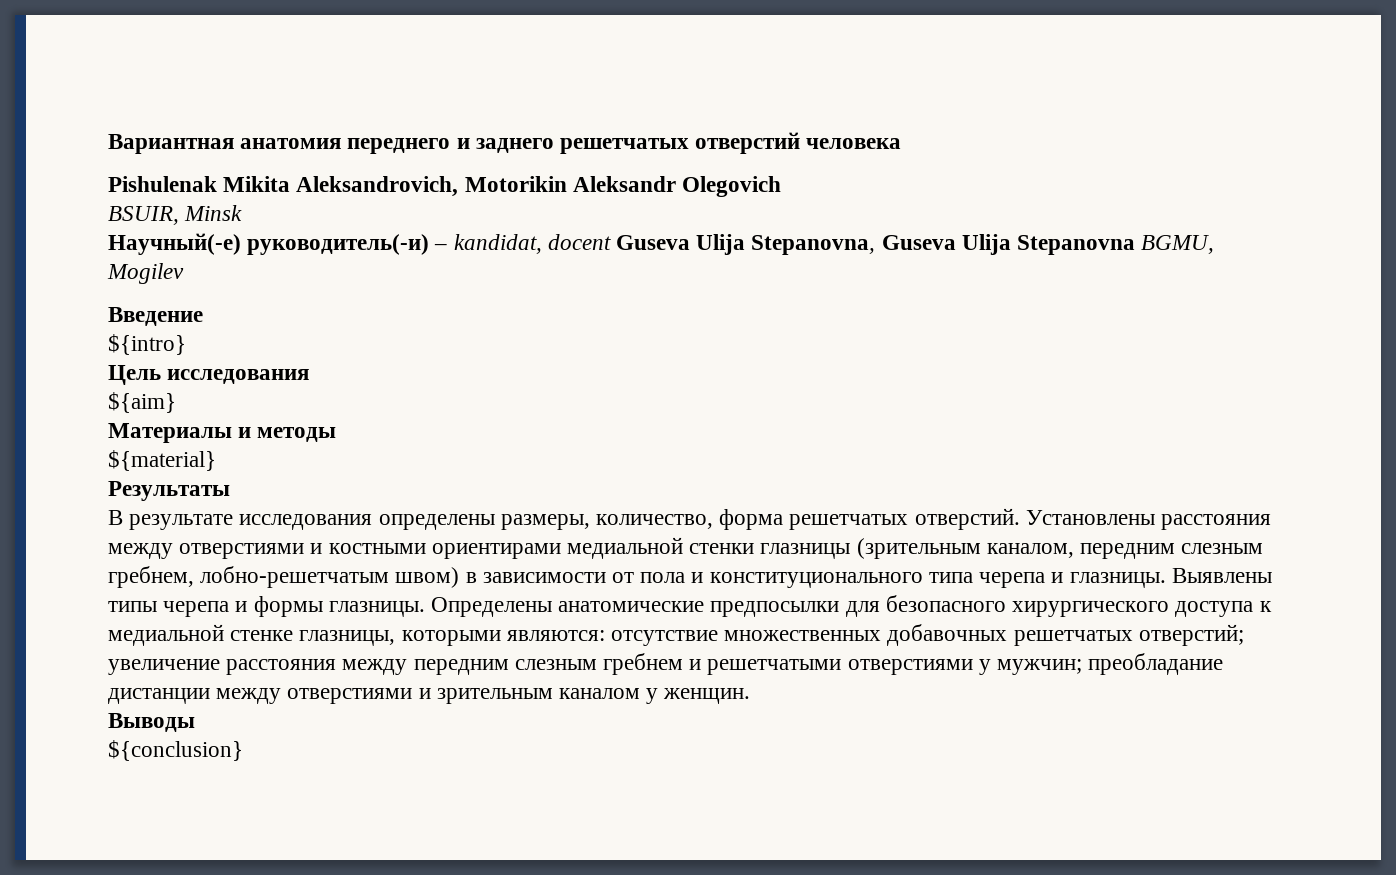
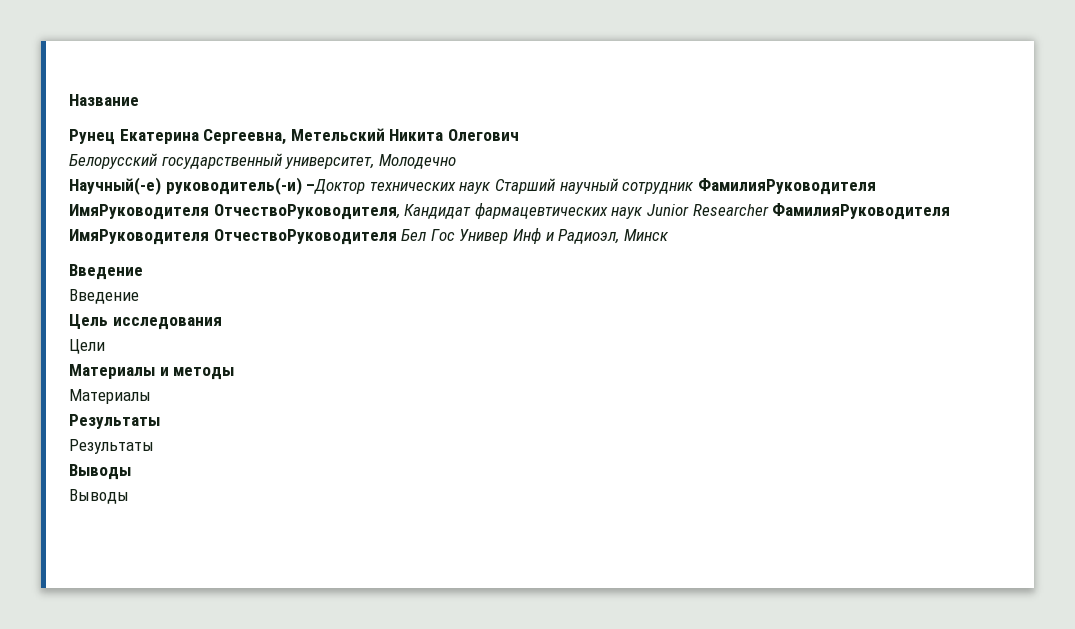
- Вариантная анатомия переднего и заднего решетчатых отверстий человека
- Pishulenak Mikita Aleksandrovich, Motorikin Aleksandr Olegovich
- BSUIR, Minsk
- Научный(-е) руководитель(-и) – kandidat, docent Guseva Ulija Stepanovna, Guseva Ulija Stepanovna BGMU, Mogilev
+ Название
+ Рунец Екатерина Сергеевна, Метельский Никита Олегович
+ Белорусский государственный университет, Молодечно
+ Научный(-е) руководитель(-и) –Доктор технических наук Старший научный сотрудник ФамилияРуководителя ИмяРуководителя ОтчествоРуководителя, Кандидат фармацевтических наук Junior Researcher ФамилияРуководителя ИмяРуководителя ОтчествоРуководителя Бел Гос Универ Инф и Радиоэл, Минск
  Введение
- ${intro}
+ Введение
- ${aim}
+ Цели
  Материалы и методы
- ${material}
+ Материалы
  Результаты
- В результате исследования определены размеры, количество, форма решетчатых отверстий. Установлены расстояния между отверстиями и костными ориентирами медиальной стенки глазницы (зрительным каналом, передним слезным гребнем, лобно-решетчатым швом) в зависимости от пола и конституционального типа черепа и глазницы. Выявлены типы черепа и формы глазницы. Определены анатомические предпосылки для безопасного хирургического доступа к медиальной стенке глазницы, которыми являются: отсутствие множественных добавочных решетчатых отверстий; увеличение расстояния между передним слезным гребнем и решетчатыми отверстиями у мужчин; преобладание дистанции между отверстиями и зрительным каналом у женщин.
+ Результаты
  Выводы
- ${conclusion}
+ Выводы

